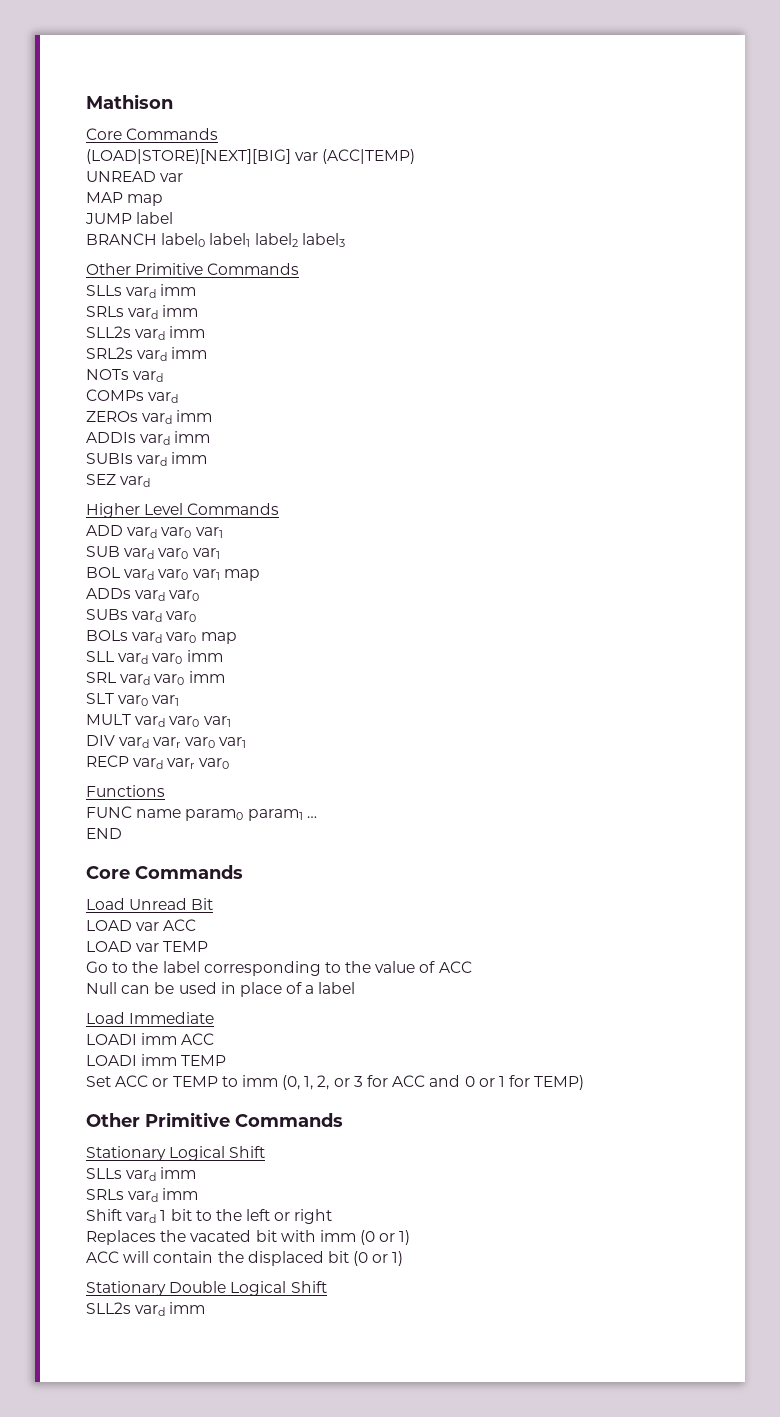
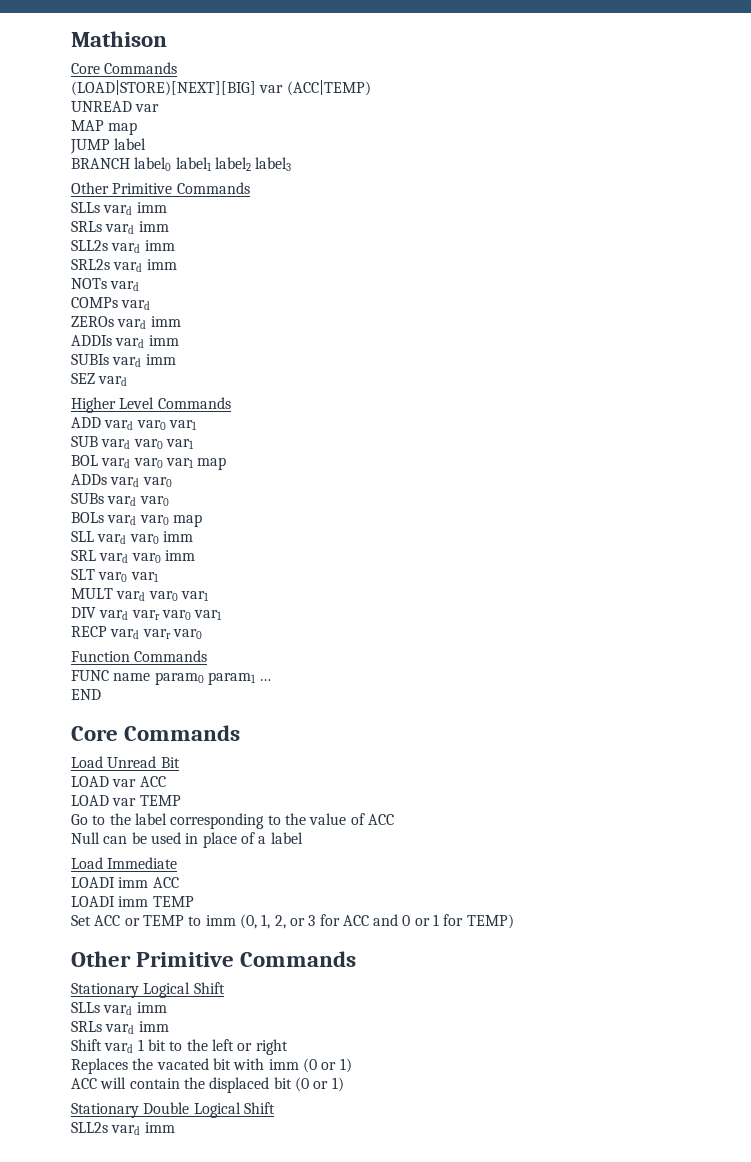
- Functions
+ Function Commands

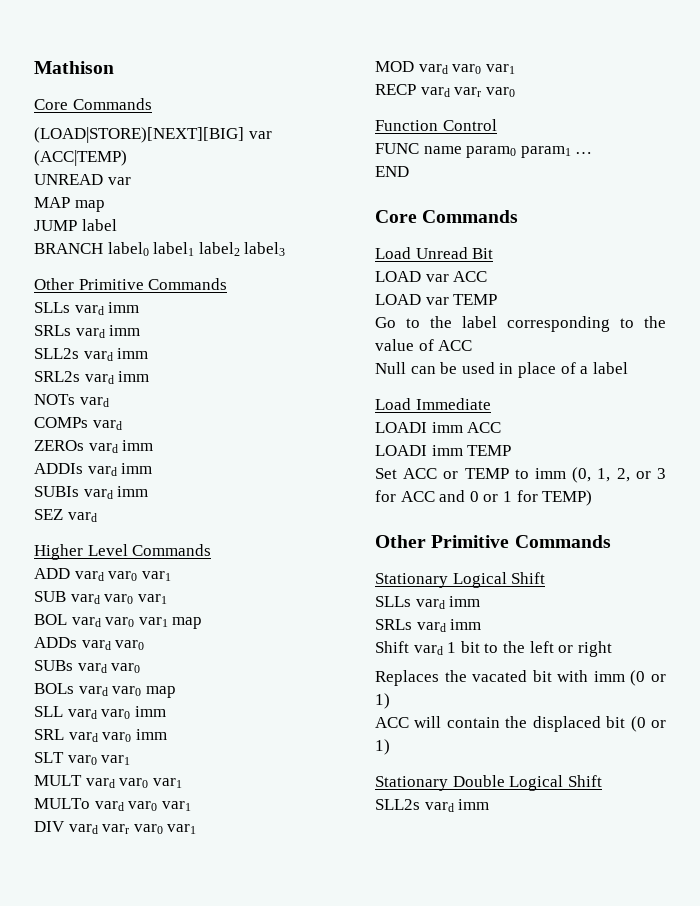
+ MULTo vard var0 var1
+ MOD vard var0 var1
- Function Commands
+ Function Control

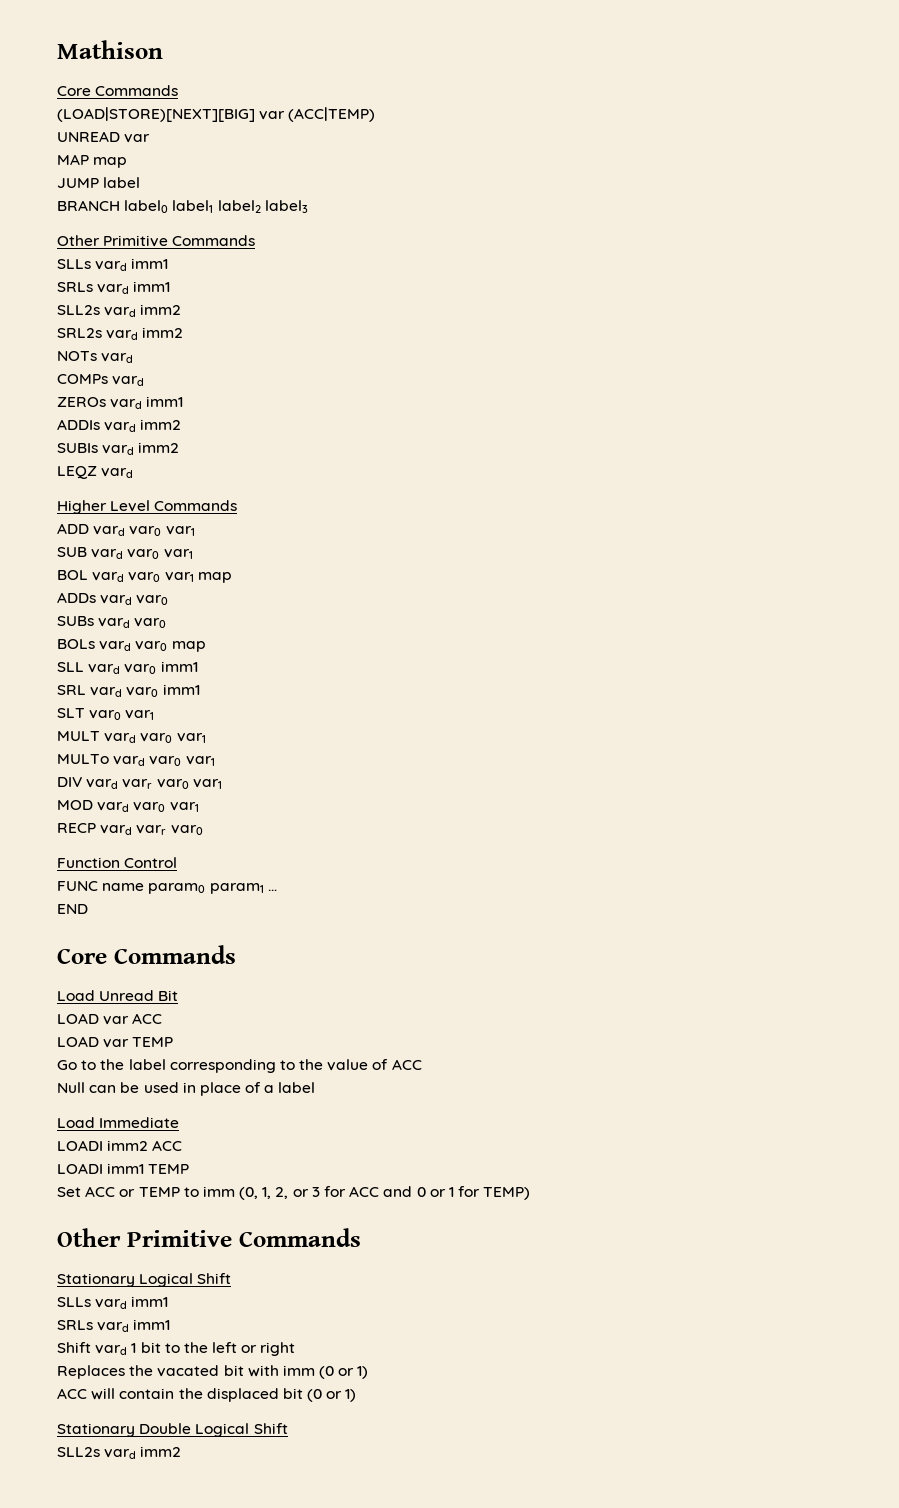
  BRANCH label0 label1 label2 label3
  Other Primitive Commands
- SLLs vard imm
- SRLs vard imm
- SLL2s vard imm
+ SLLs vard imm1
+ SRLs vard imm1
+ SLL2s vard imm2
- SRL2s vard imm
+ SRL2s vard imm2
- ZEROs vard imm
+ ZEROs vard imm1
- ADDIs vard imm
+ ADDIs vard imm2
- SUBIs vard imm
- SEZ vard
+ SUBIs vard imm2
+ LEQZ vard
- SLL vard var0 imm
+ SLL vard var0 imm1
- SRL vard var0 imm
+ SRL vard var0 imm1
- LOADI imm ACC
+ LOADI imm2 ACC
- LOADI imm TEMP
+ LOADI imm1 TEMP
  Stationary Logical Shift
- SLLs vard imm
- SRLs vard imm
+ SLLs vard imm1
+ SRLs vard imm1
  Stationary Double Logical Shift
- SLL2s vard imm
+ SLL2s vard imm2

